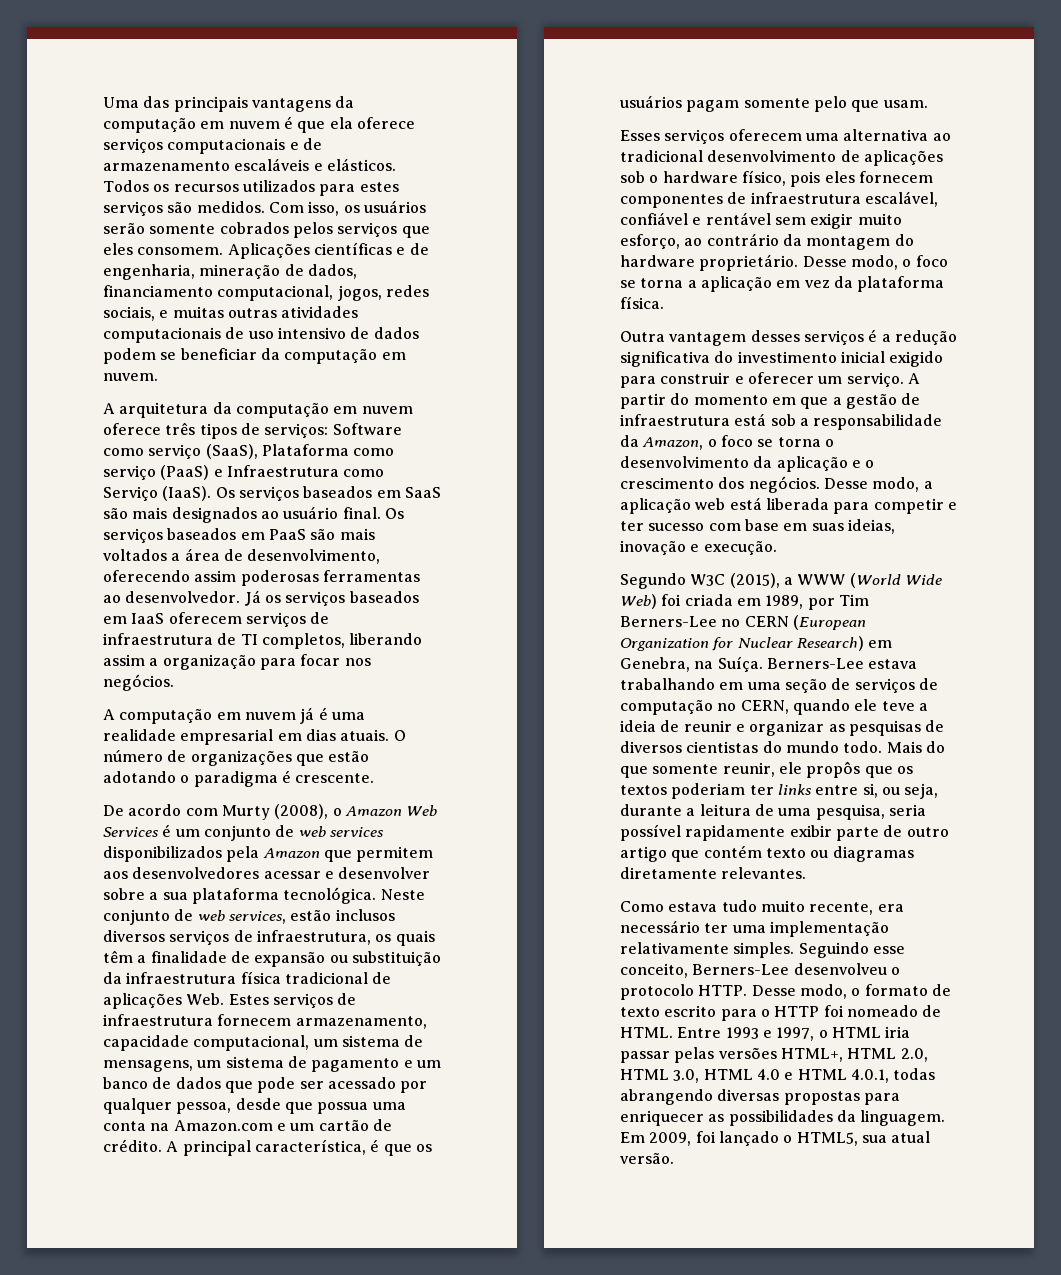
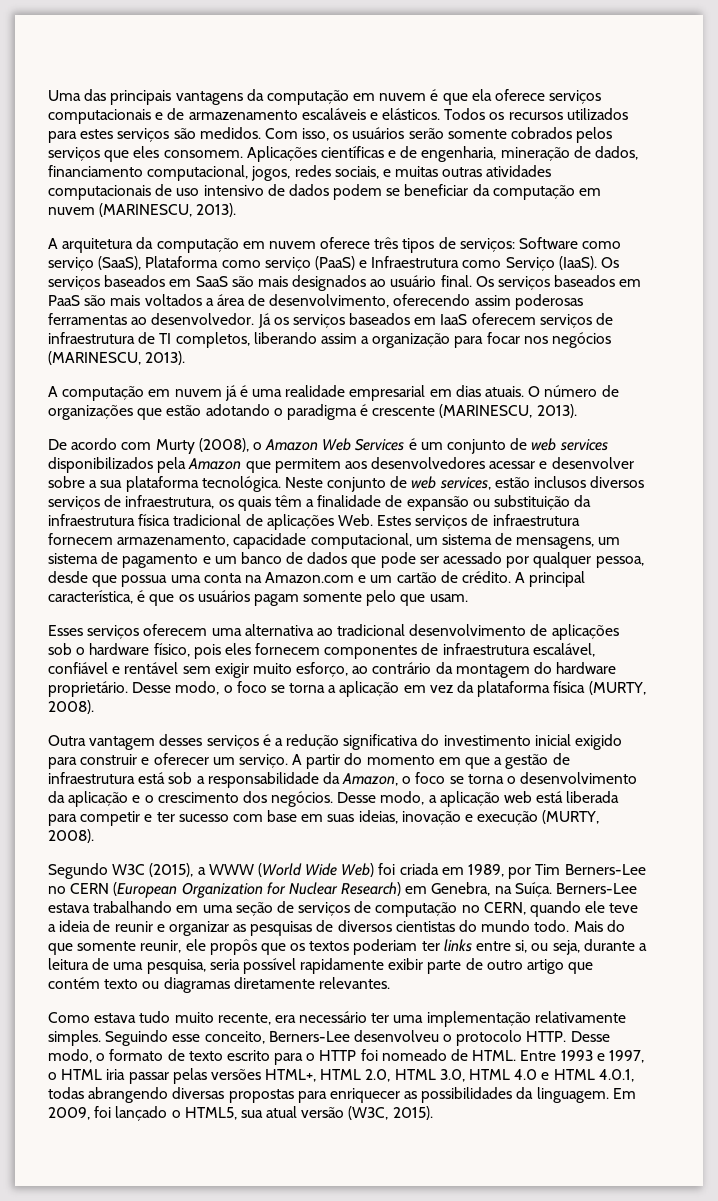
- Aplicações científicas e de engenharia, mineração de dados, financiamento computacional, jogos, redes sociais, e muitas outras atividades computacionais de uso intensivo de dados podem se beneficiar da computação em nuvem.
+ Aplicações científicas e de engenharia, mineração de dados, financiamento computacional, jogos, redes sociais, e muitas outras atividades computacionais de uso intensivo de dados podem se beneficiar da computação em nuvem (MARINESCU, 2013).
- Já os serviços baseados em IaaS oferecem serviços de infraestrutura de TI completos, liberando assim a organização para focar nos negócios.
+ Já os serviços baseados em IaaS oferecem serviços de infraestrutura de TI completos, liberando assim a organização para focar nos negócios (MARINESCU, 2013).
- O número de organizações que estão adotando o paradigma é crescente.
+ O número de organizações que estão adotando o paradigma é crescente (MARINESCU, 2013).
- Desse modo, o foco se torna a aplicação em vez da plataforma física.
+ Desse modo, o foco se torna a aplicação em vez da plataforma física (MURTY, 2008).
- Desse modo, a aplicação web está liberada para competir e ter sucesso com base em suas ideias, inovação e execução.
+ Desse modo, a aplicação web está liberada para competir e ter sucesso com base em suas ideias, inovação e execução (MURTY, 2008).
- Em 2009, foi lançado o HTML5, sua atual versão.
+ Em 2009, foi lançado o HTML5, sua atual versão (W3C, 2015).

